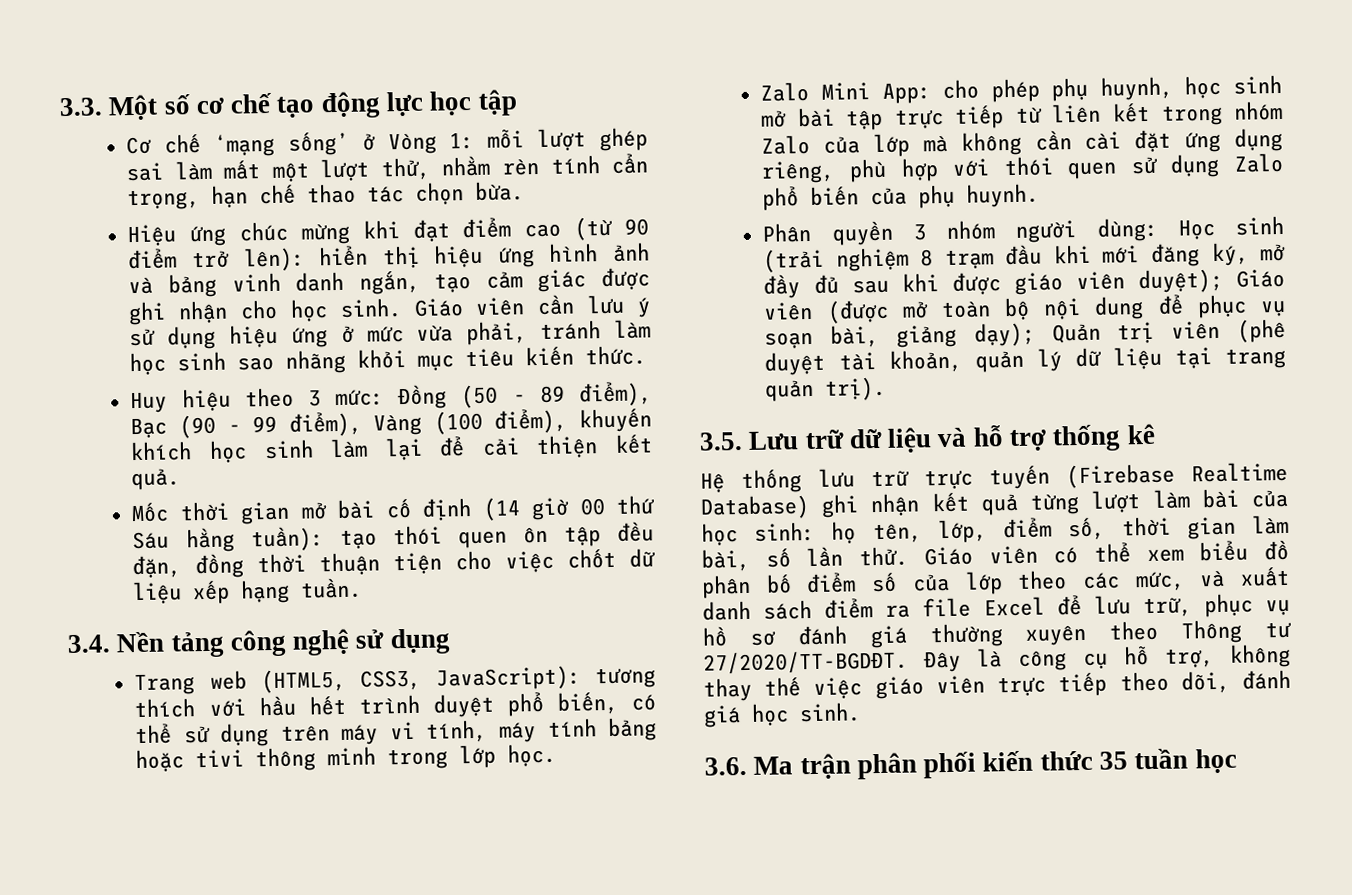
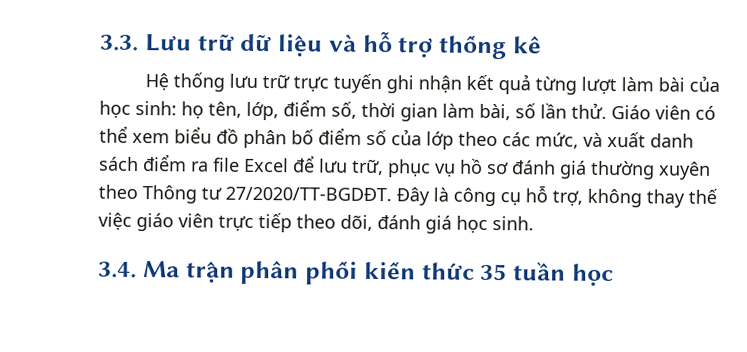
- 3.3. Một số cơ chế tạo động lực học tập
- Cơ chế ‘mạng sống’ ở Vòng 1: mỗi lượt ghép sai làm mất một lượt thử, nhằm rèn tính cẩn trọng, hạn chế thao tác chọn bừa.
- Hiệu ứng chúc mừng khi đạt điểm cao (từ 90 điểm trở lên): hiển thị hiệu ứng hình ảnh và bảng vinh danh ngắn, tạo cảm giác được ghi nhận cho học sinh. Giáo viên cần lưu ý sử dụng hiệu ứng ở mức vừa phải, tránh làm học sinh sao nhãng khỏi mục tiêu kiến thức.
- Huy hiệu theo 3 mức: Đồng (50 - 89 điểm), Bạc (90 - 99 điểm), Vàng (100 điểm), khuyến khích học sinh làm lại để cải thiện kết quả.
- Mốc thời gian mở bài cố định (14 giờ 00 thứ Sáu hằng tuần): tạo thói quen ôn tập đều đặn, đồng thời thuận tiện cho việc chốt dữ liệu xếp hạng tuần.
- 3.4. Nền tảng công nghệ sử dụng
- Trang web (HTML5, CSS3, JavaScript): tương thích với hầu hết trình duyệt phổ biến, có thể sử dụng trên máy vi tính, máy tính bảng hoặc tivi thông minh trong lớp học.
- Zalo Mini App: cho phép phụ huynh, học sinh mở bài tập trực tiếp từ liên kết trong nhóm Zalo của lớp mà không cần cài đặt ứng dụng riêng, phù hợp với thói quen sử dụng Zalo phổ biến của phụ huynh.
- Phân quyền 3 nhóm người dùng: Học sinh (trải nghiệm 8 trạm đầu khi mới đăng ký, mở đầy đủ sau khi được giáo viên duyệt); Giáo viên (được mở toàn bộ nội dung để phục vụ soạn bài, giảng dạy); Quản trị viên (phê duyệt tài khoản, quản lý dữ liệu tại trang quản trị).
- 3.5. Lưu trữ dữ liệu và hỗ trợ thống kê
+ 3.3. Lưu trữ dữ liệu và hỗ trợ thống kê
- Hệ thống lưu trữ trực tuyến (Firebase Realtime Database) ghi nhận kết quả từng lượt làm bài của học sinh: họ tên, lớp, điểm số, thời gian làm bài, số lần thử.
+ Hệ thống lưu trữ trực tuyến ghi nhận kết quả từng lượt làm bài của học sinh: họ tên, lớp, điểm số, thời gian làm bài, số lần thử.
- 3.6. Ma trận phân phối kiến thức 35 tuần học
+ 3.4. Ma trận phân phối kiến thức 35 tuần học

